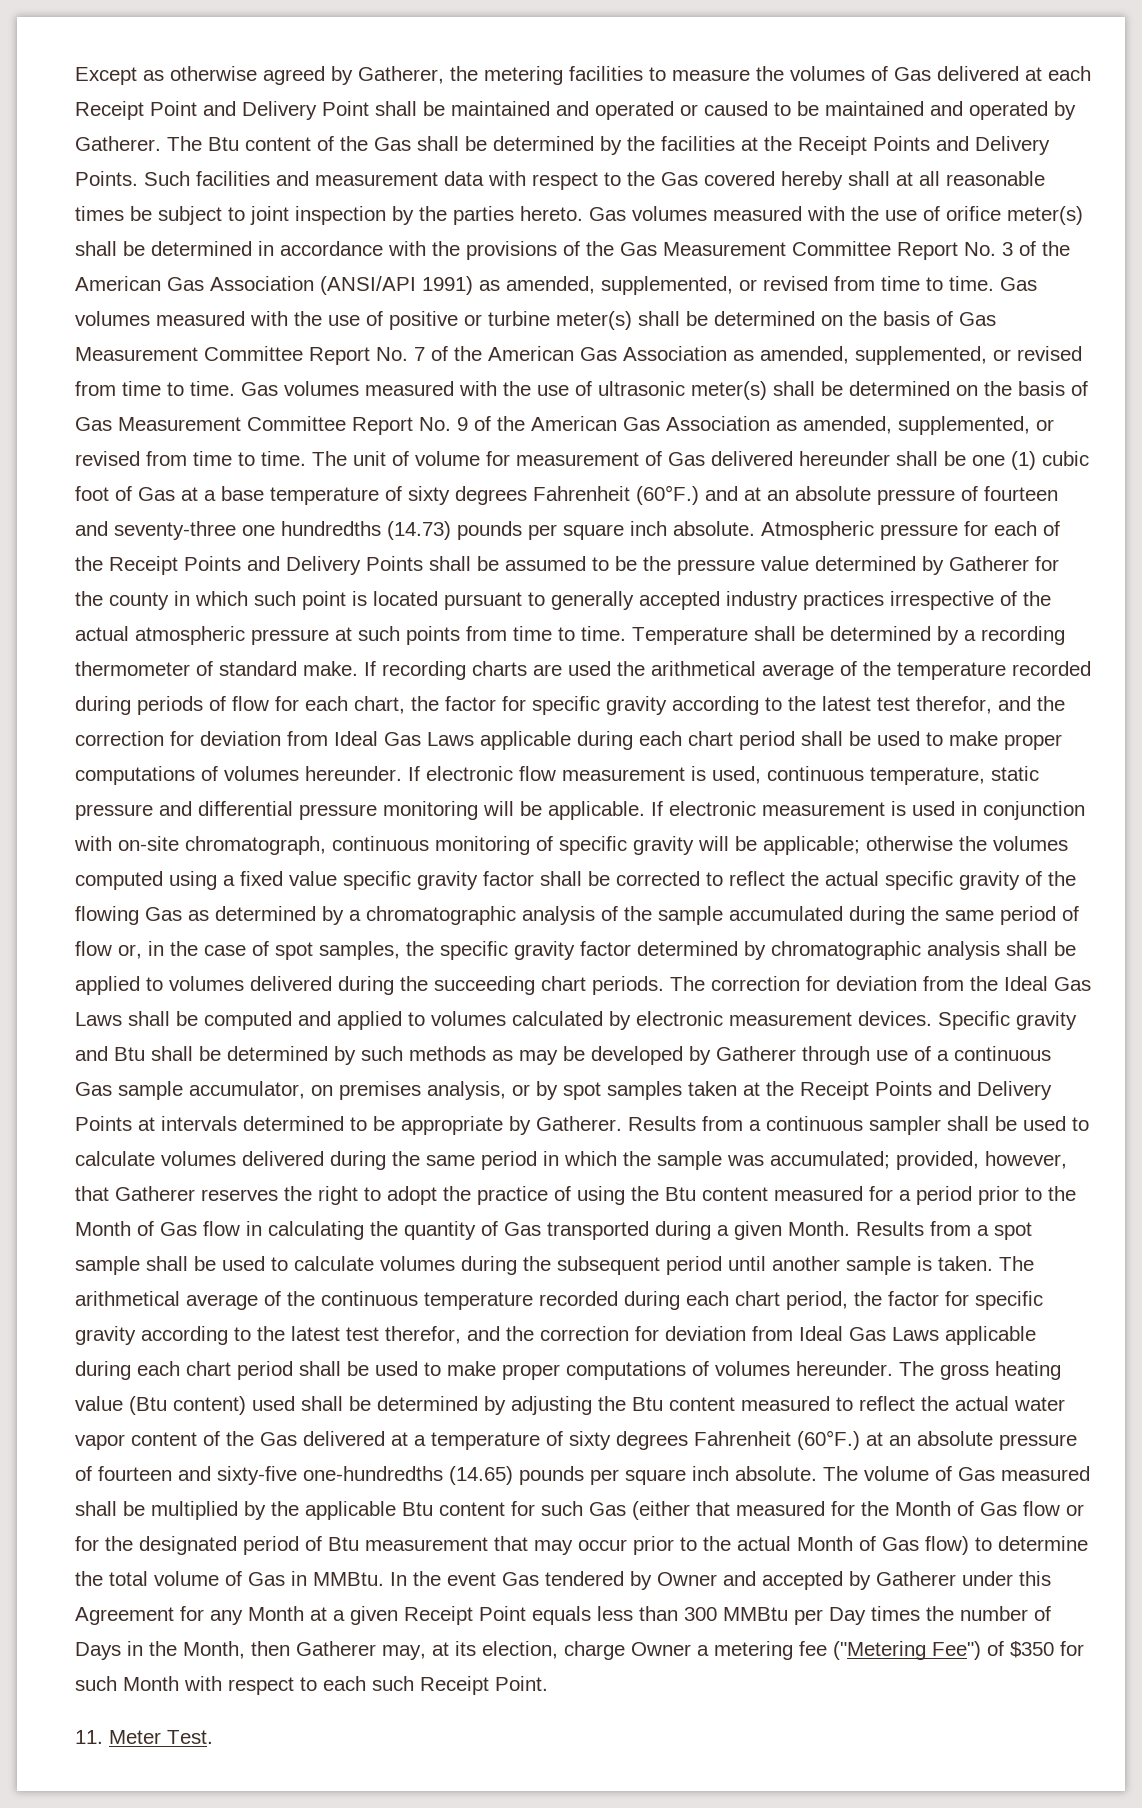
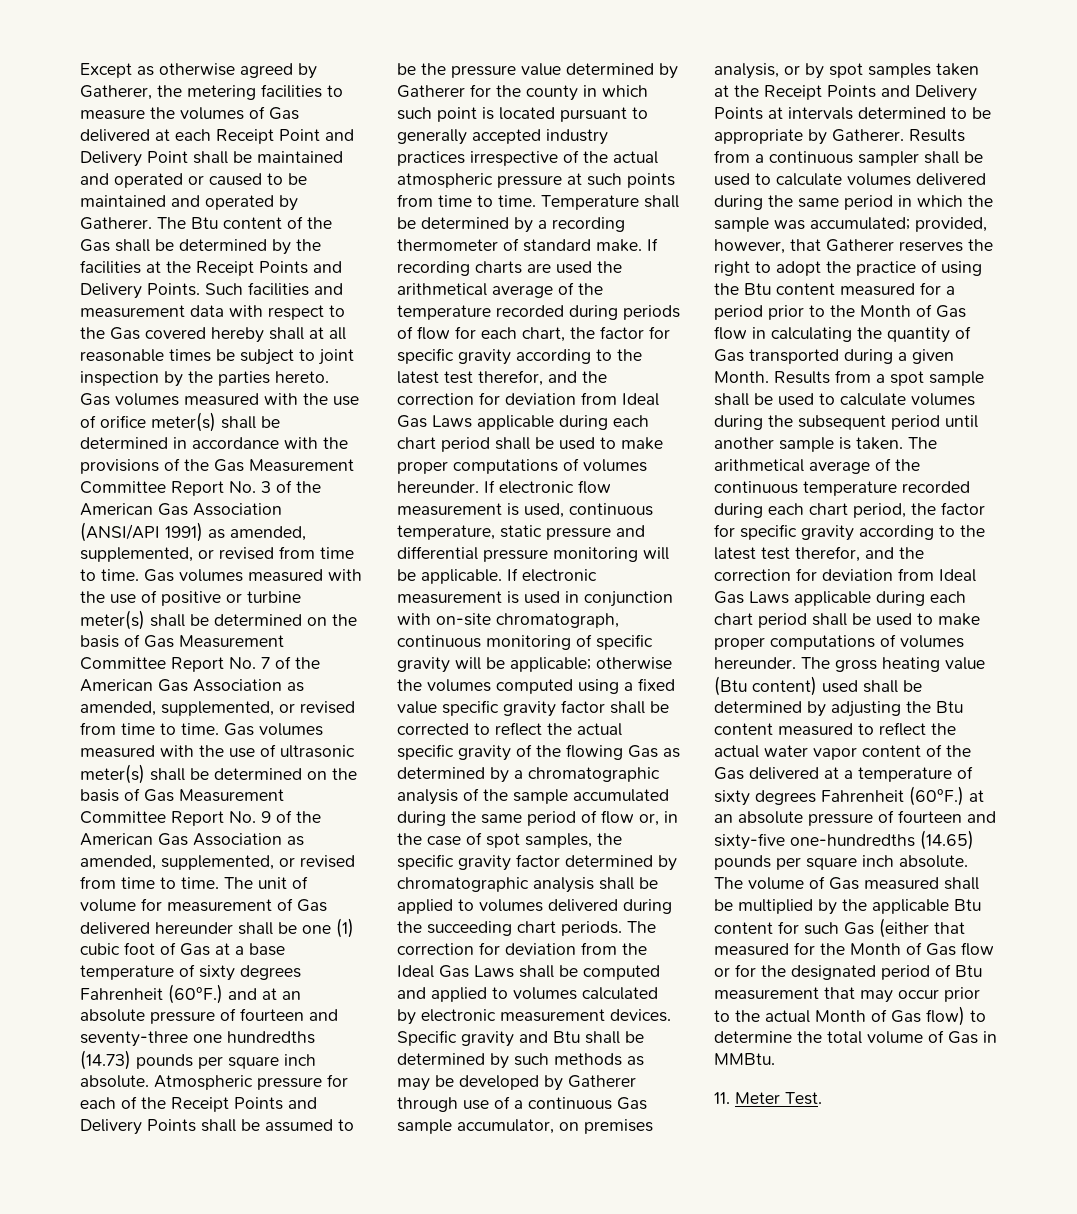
- In the event Gas tendered by Owner and accepted by Gatherer under this Agreement for any Month at a given Receipt Point equals less than 300 MMBtu per Day times the number of Days in the Month, then Gatherer may, at its election, charge Owner a metering fee ("Metering Fee") of $350 for such Month with respect to each such Receipt Point.

